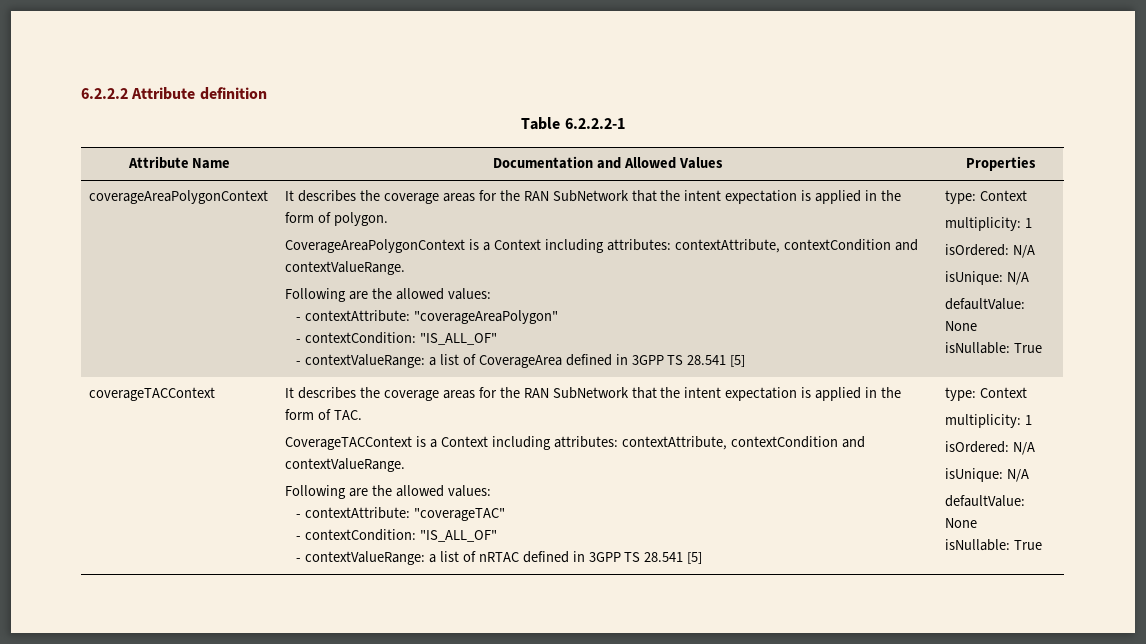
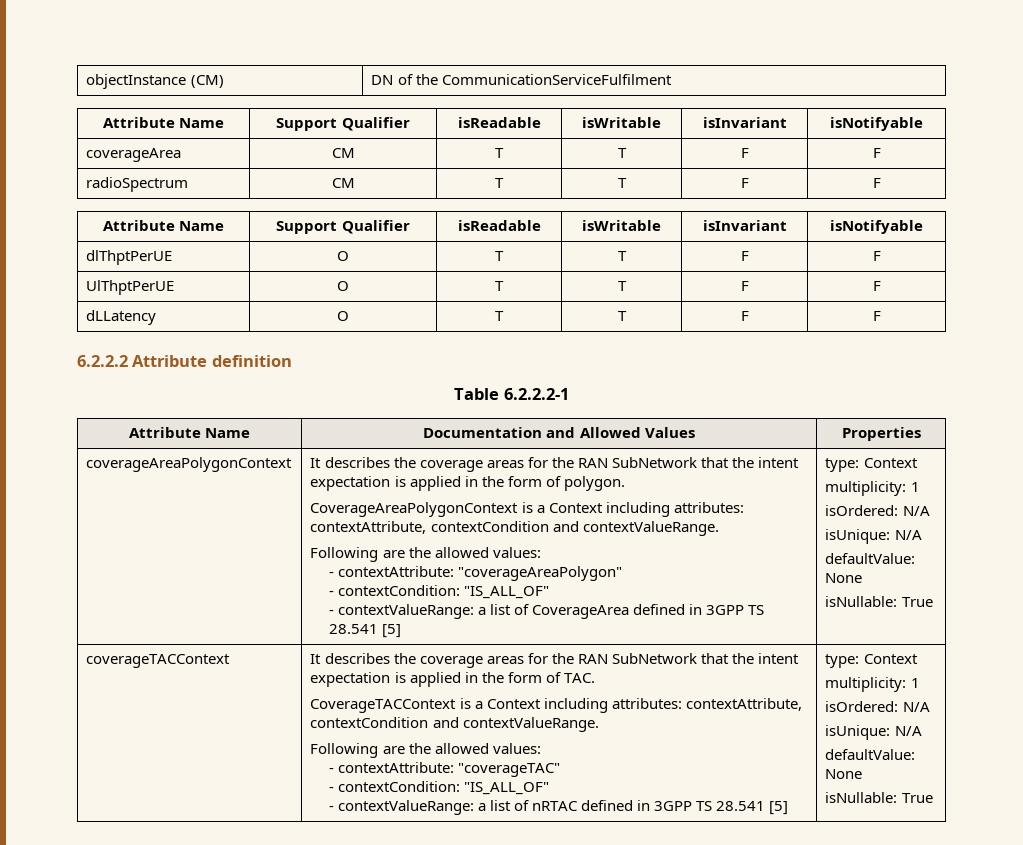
+ objectInstance (CM) | DN of the CommunicationServiceFulfilment
+ Attribute Name | Support Qualifier | isReadable | isWritable | isInvariant | isNotifyable
+ coverageArea | CM | T | T | F | F
+ radioSpectrum | CM | T | T | F | F
+ Attribute Name | Support Qualifier | isReadable | isWritable | isInvariant | isNotifyable
+ dlThptPerUE | O | T | T | F | F
+ UlThptPerUE | O | T | T | F | F
+ dLLatency | O | T | T | F | F

